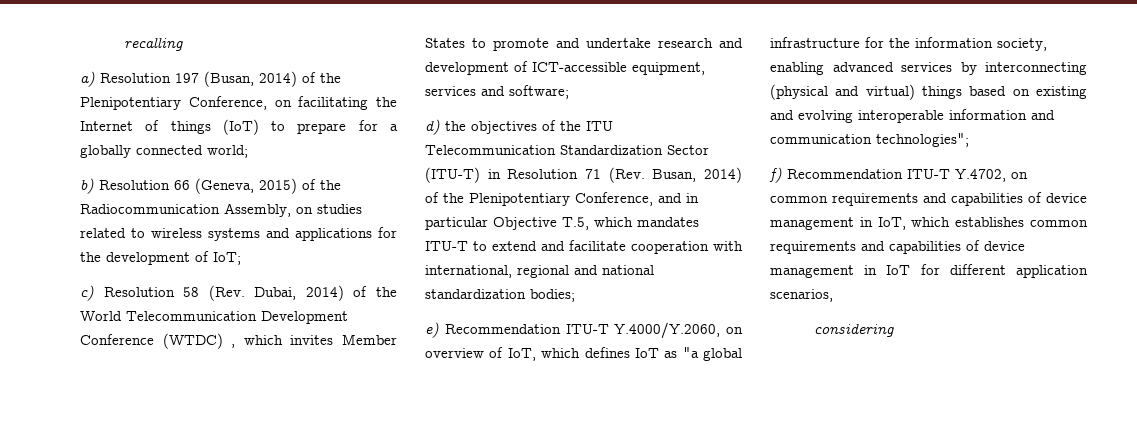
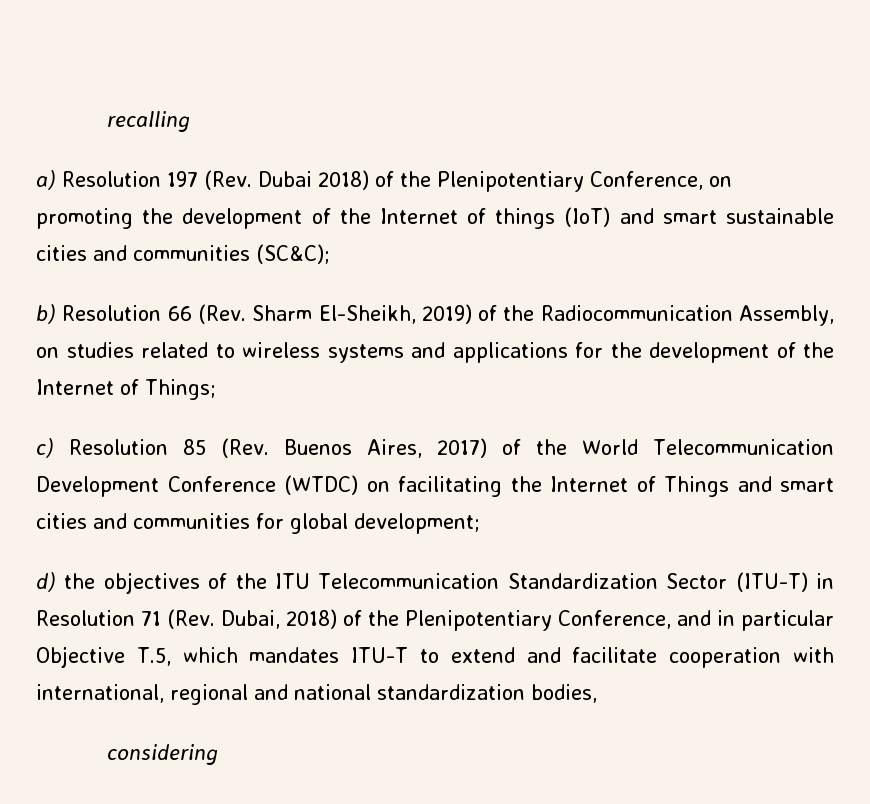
- a) Resolution 197 (Busan, 2014) of the Plenipotentiary Conference, on facilitating the Internet of things (IoT) to prepare for a globally connected world;
+ a) Resolution 197 (Rev. Dubai 2018) of the Plenipotentiary Conference, on promoting the development of the Internet of things (IoT) and smart sustainable cities and communities (SC&C);
- b) Resolution 66 (Geneva, 2015) of the Radiocommunication Assembly, on studies related to wireless systems and applications for the development of IoT;
- c) Resolution 58 (Rev. Dubai, 2014) of the World Telecommunication Development Conference (WTDC) , which invites Member States to promote and undertake research and development of ICT-accessible equipment, services and software;
+ b) Resolution 66 (Rev. Sharm El-Sheikh, 2019) of the Radiocommunication Assembly, on studies related to wireless systems and applications for the development of the Internet of Things;
+ c) Resolution 85 (Rev. Buenos Aires, 2017) of the World Telecommunication Development Conference (WTDC) on facilitating the Internet of Things and smart cities and communities for global development;
- d) the objectives of the ITU Telecommunication Standardization Sector (ITU-T) in Resolution 71 (Rev. Busan, 2014) of the Plenipotentiary Conference, and in particular Objective T.5, which mandates ITU-T to extend and facilitate cooperation with international, regional and national standardization bodies;
- e) Recommendation ITU-T Y.4000/Y.2060, on overview of IoT, which defines IoT as "a global infrastructure for the information society, enabling advanced services by interconnecting (physical and virtual) things based on existing and evolving interoperable information and communication technologies";
- f) Recommendation ITU-T Y.4702, on common requirements and capabilities of device management in IoT, which establishes common requirements and capabilities of device management in IoT for different application scenarios,
+ d) the objectives of the ITU Telecommunication Standardization Sector (ITU-T) in Resolution 71 (Rev. Dubai, 2018) of the Plenipotentiary Conference, and in particular Objective T.5, which mandates ITU-T to extend and facilitate cooperation with international, regional and national standardization bodies,

